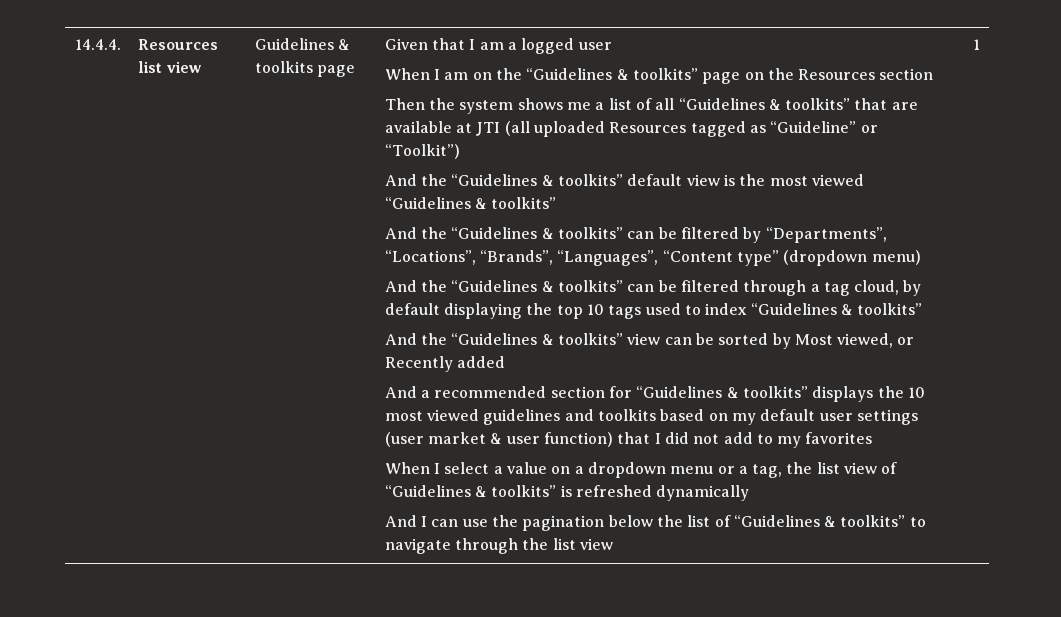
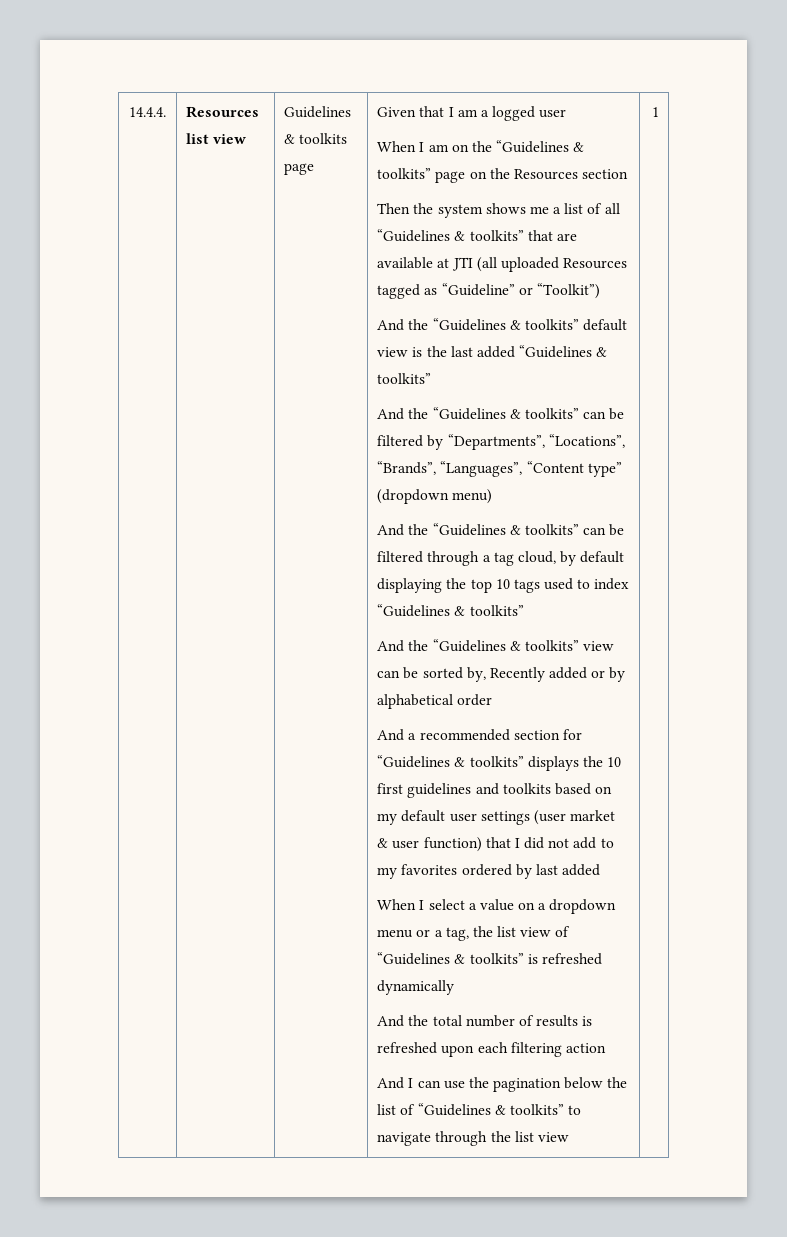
- And the “Guidelines & toolkits” default view is the most viewed “Guidelines & toolkits”
+ And the “Guidelines & toolkits” default view is the last added “Guidelines & toolkits”
- And the “Guidelines & toolkits” view can be sorted by Most viewed, or Recently added
+ And the “Guidelines & toolkits” view can be sorted by, Recently added or by alphabetical order
- And a recommended section for “Guidelines & toolkits” displays the 10 most viewed guidelines and toolkits based on my default user settings (user market & user function) that I did not add to my favorites
+ And a recommended section for “Guidelines & toolkits” displays the 10 first guidelines and toolkits based on my default user settings (user market & user function) that I did not add to my favorites ordered by last added
+ And the total number of results is refreshed upon each filtering action

